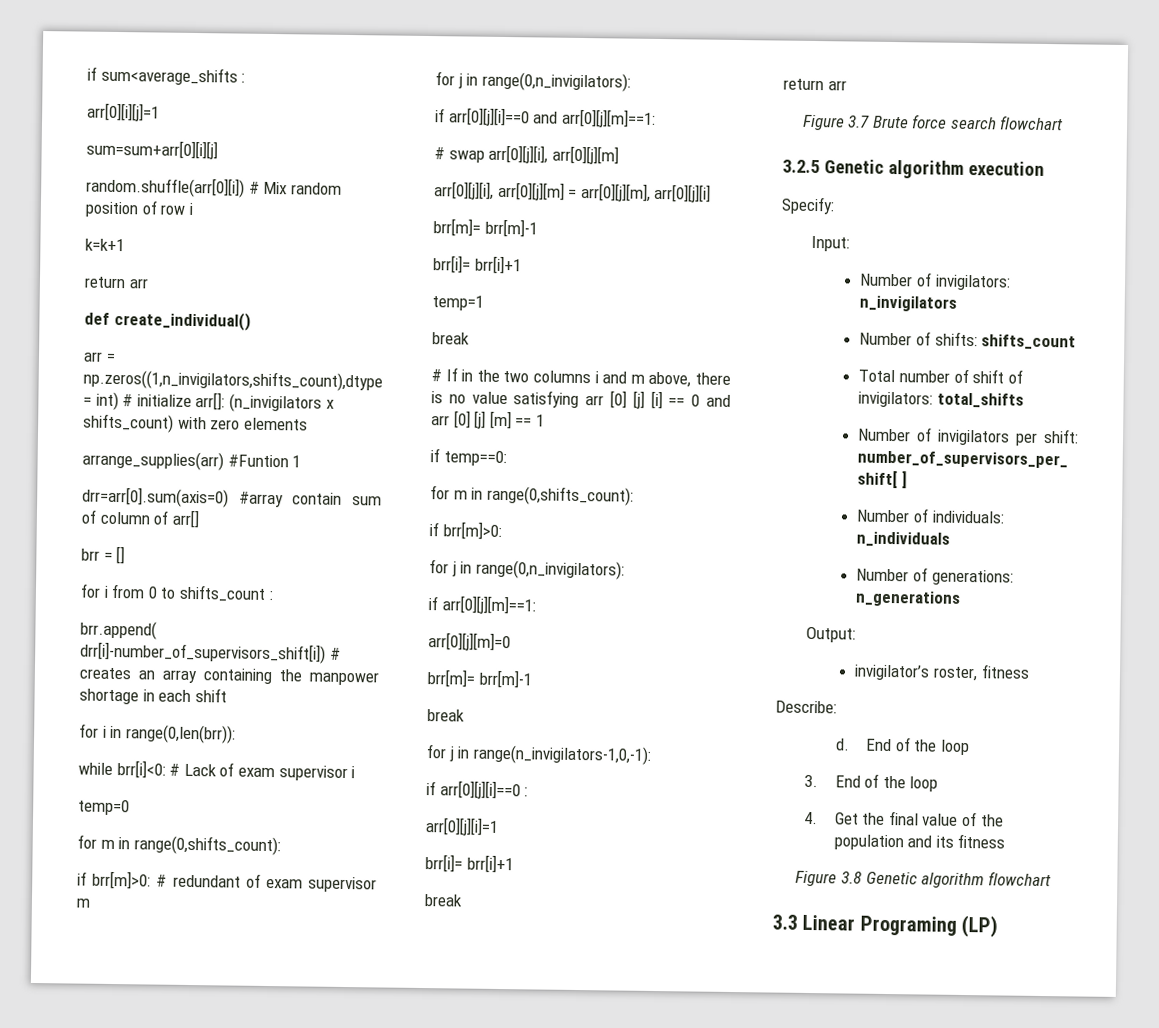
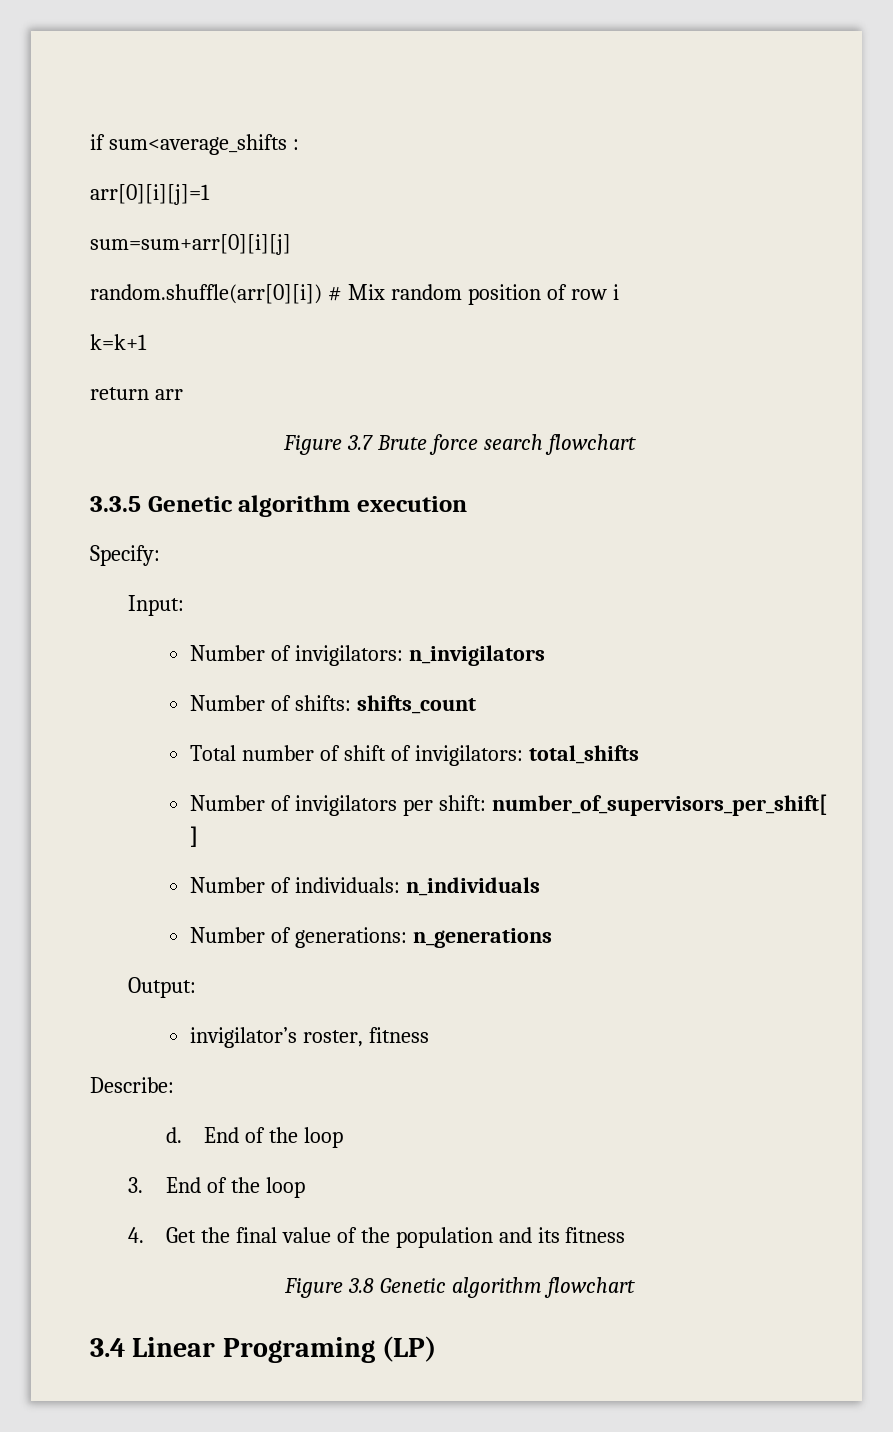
- def create_individual()
- arr = np.zeros((1,n_invigilators,shifts_count),dtype = int) # initialize arr[]: (n_invigilators x shifts_count) with zero elements
- arrange_supplies(arr) #Funtion 1
- drr=arr[0].sum(axis=0) #array contain sum of column of arr[]
- brr = []
- for i from 0 to shifts_count :
- brr.append( drr[i]-number_of_supervisors_shift[i]) # creates an array containing the manpower shortage in each shift
- for i in range(0,len(brr)):
- while brr[i]<0: # Lack of exam supervisor i
- temp=0
- for m in range(0,shifts_count):
- if brr[m]>0: # redundant of exam supervisor m
- for j in range(0,n_invigilators):
- if arr[0][j][i]==0 and arr[0][j][m]==1:
- # swap arr[0][j][i], arr[0][j][m]
- arr[0][j][i], arr[0][j][m] = arr[0][j][m], arr[0][j][i]
- brr[m]= brr[m]-1
- brr[i]= brr[i]+1
- temp=1
- break
- # If in the two columns i and m above, there is no value satisfying arr [0] [j] [i] == 0 and arr [0] [j] [m] == 1
- if temp==0:
- for m in range(0,shifts_count):
- if brr[m]>0:
- for j in range(0,n_invigilators):
- if arr[0][j][m]==1:
- arr[0][j][m]=0
- brr[m]= brr[m]-1
- break
- for j in range(n_invigilators-1,0,-1):
- if arr[0][j][i]==0 :
- arr[0][j][i]=1
- brr[i]= brr[i]+1
- break
- return arr
- 3.2.5 Genetic algorithm execution
+ 3.3.5 Genetic algorithm execution
- 3.3 Linear Programing (LP)
+ 3.4 Linear Programing (LP)

